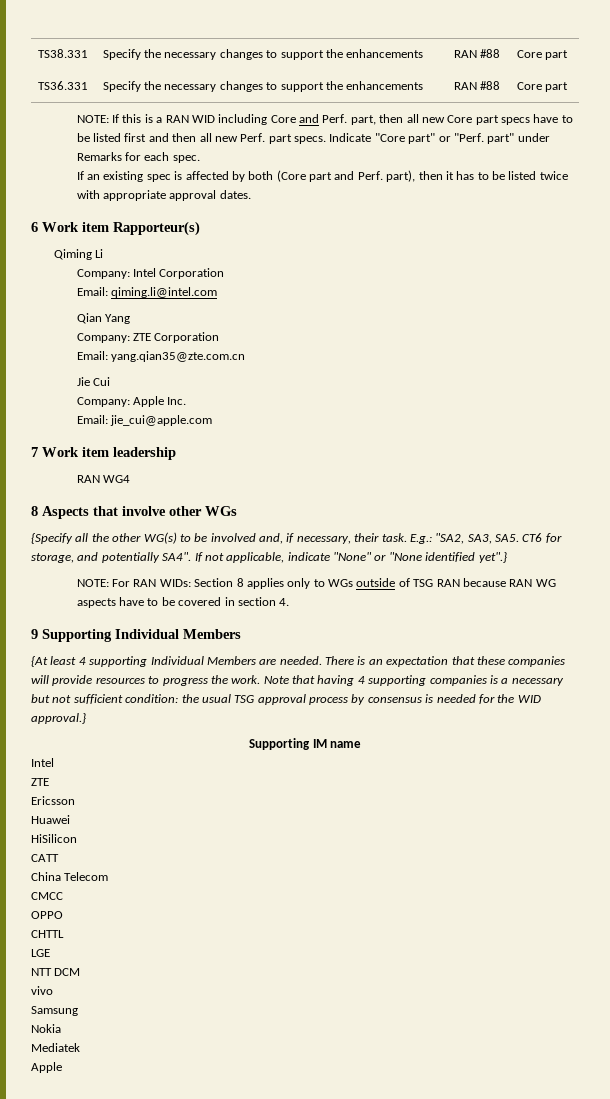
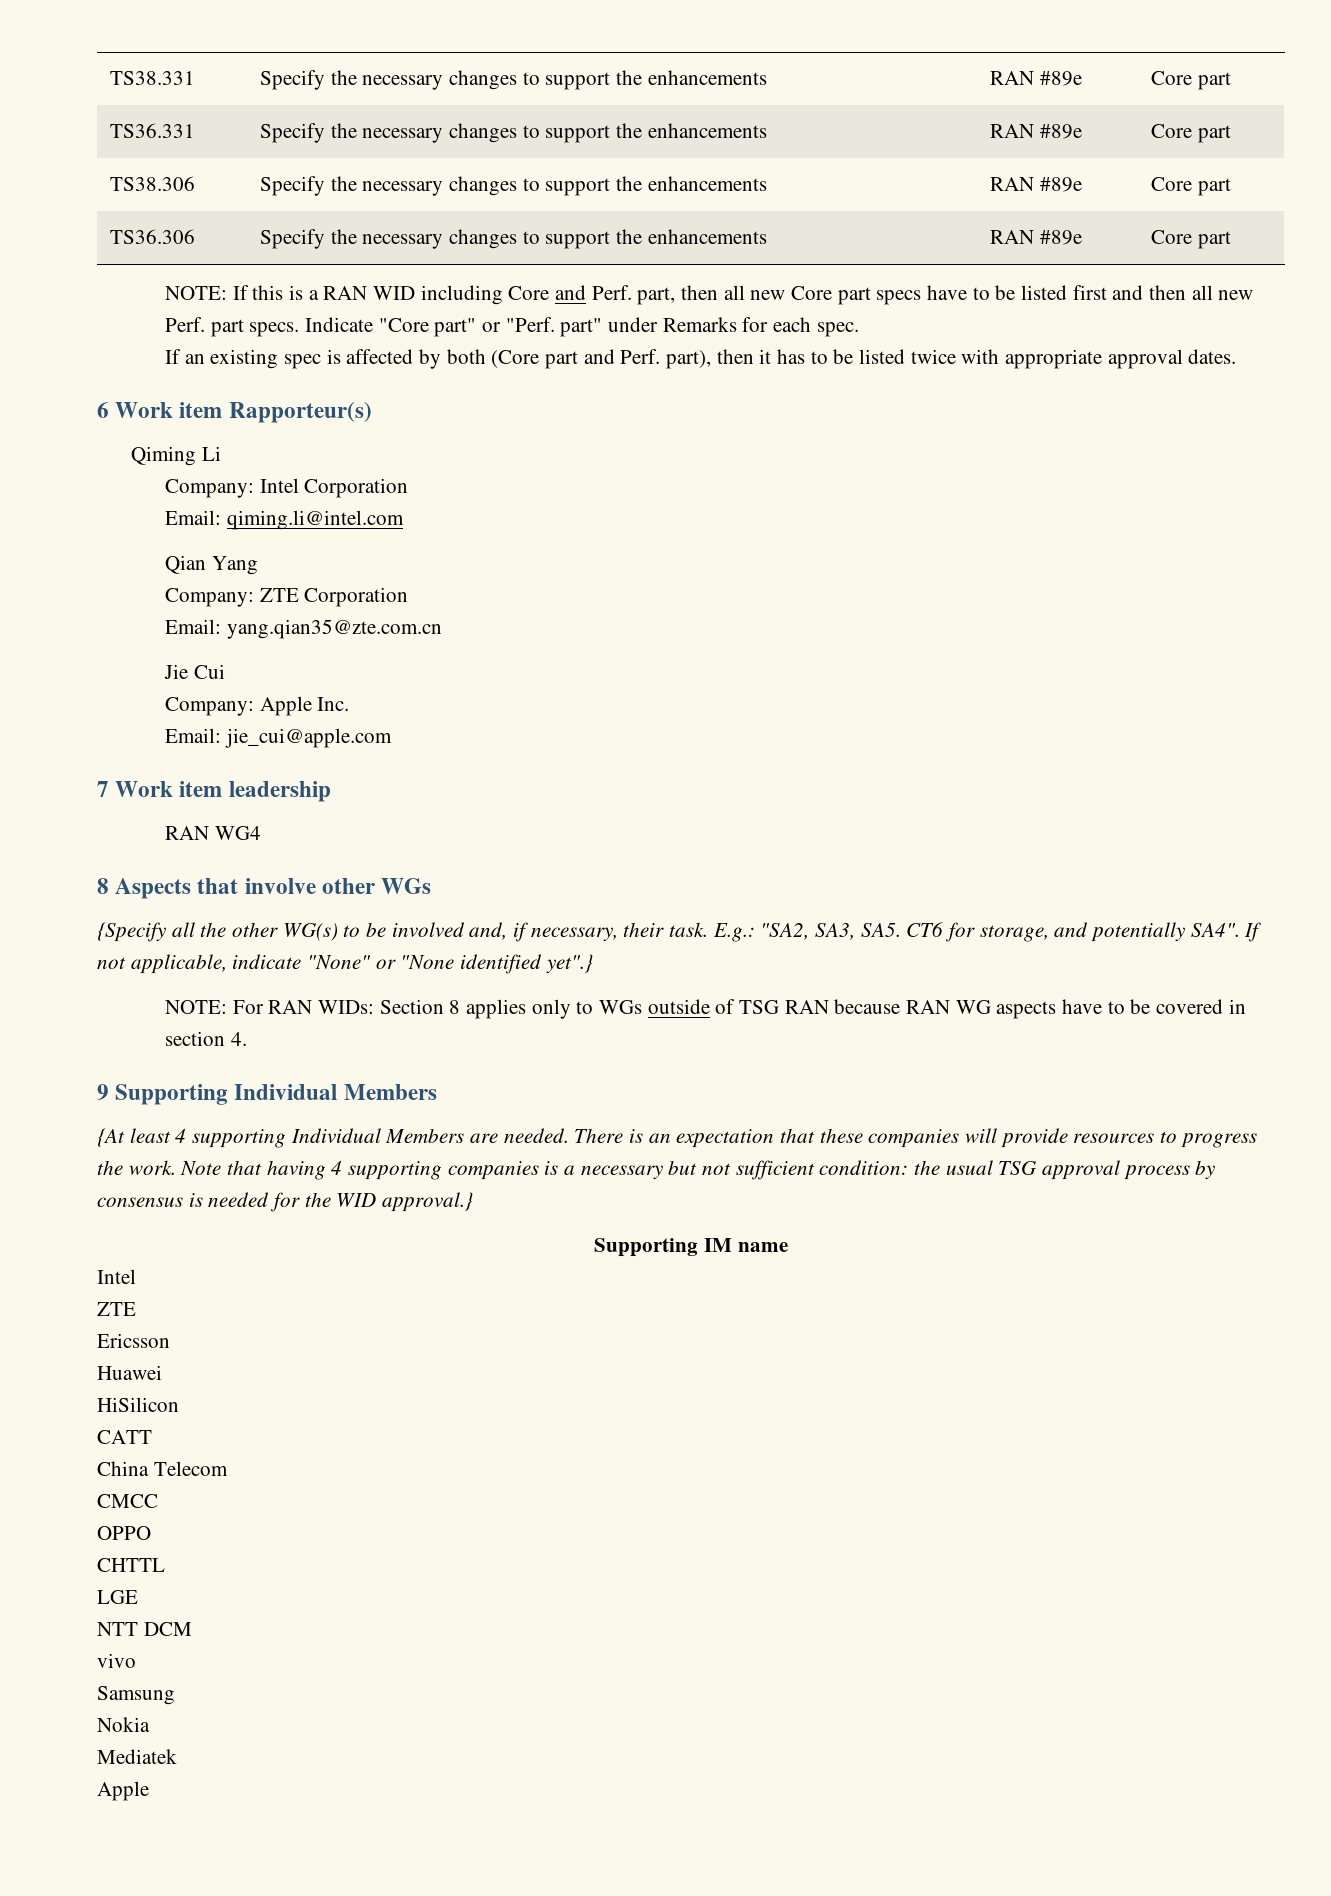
- TS38.331 | Specify the necessary changes to support the enhancements | RAN #88 | Core part
+ TS38.331 | Specify the necessary changes to support the enhancements | RAN #89e | Core part
- TS36.331 | Specify the necessary changes to support the enhancements | RAN #88 | Core part
+ TS36.331 | Specify the necessary changes to support the enhancements | RAN #89e | Core part
+ TS38.306 | Specify the necessary changes to support the enhancements | RAN #89e | Core part
+ TS36.306 | Specify the necessary changes to support the enhancements | RAN #89e | Core part

